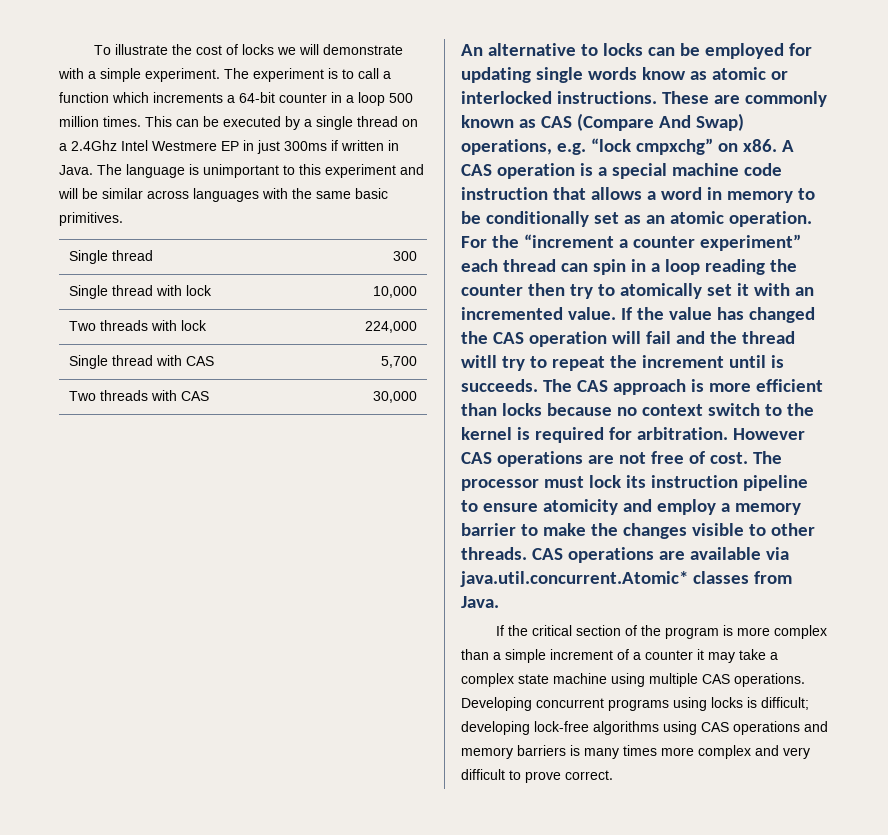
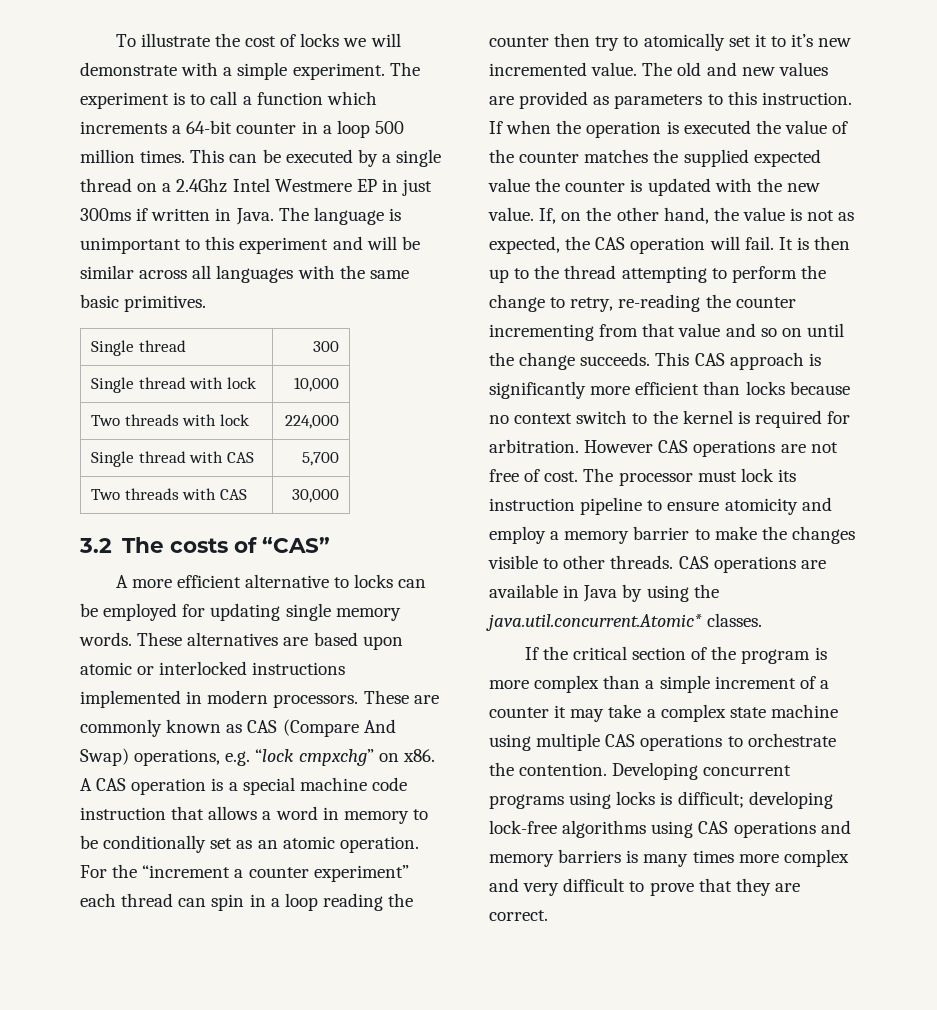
- The language is unimportant to this experiment and will be similar across languages with the same basic primitives.
+ The language is unimportant to this experiment and will be similar across all languages with the same basic primitives.
- An alternative to locks can be employed for updating single words know as atomic or interlocked instructions.
+ 3.2 The costs of “CAS”
+ A more efficient alternative to locks can be employed for updating single memory words. These alternatives are based upon atomic or interlocked instructions implemented in modern processors.
- For the “increment a counter experiment” each thread can spin in a loop reading the counter then try to atomically set it with an incremented value. If the value has changed the CAS operation will fail and the thread witll try to repeat the increment until is succeeds. The CAS approach is more efficient than locks because no context switch to the kernel is required for arbitration.
+ For the “increment a counter experiment” each thread can spin in a loop reading the counter then try to atomically set it to it’s new incremented value. The old and new values are provided as parameters to this instruction. If when the operation is executed the value of the counter matches the supplied expected value the counter is updated with the new value. If, on the other hand, the value is not as expected, the CAS operation will fail. It is then up to the thread attempting to perform the change to retry, re-reading the counter incrementing from that value and so on until the change succeeds. This CAS approach is significantly more efficient than locks because no context switch to the kernel is required for arbitration.
- CAS operations are available via java.util.concurrent.Atomic* classes from Java.
+ CAS operations are available in Java by using the java.util.concurrent.Atomic* classes.
- If the critical section of the program is more complex than a simple increment of a counter it may take a complex state machine using multiple CAS operations.
+ If the critical section of the program is more complex than a simple increment of a counter it may take a complex state machine using multiple CAS operations to orchestrate the contention.
- Developing concurrent programs using locks is difficult; developing lock-free algorithms using CAS operations and memory barriers is many times more complex and very difficult to prove correct.
+ Developing concurrent programs using locks is difficult; developing lock-free algorithms using CAS operations and memory barriers is many times more complex and very difficult to prove that they are correct.

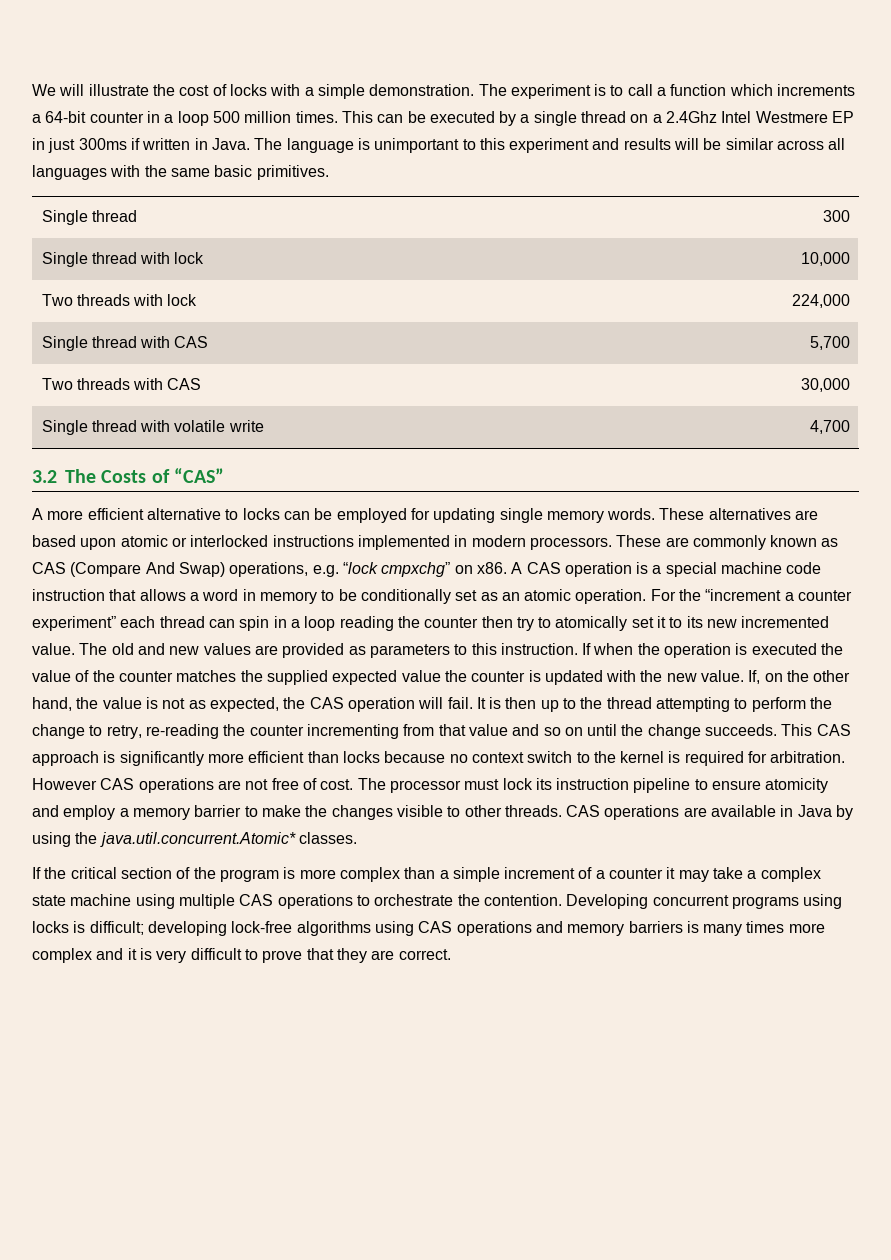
- To illustrate the cost of locks we will demonstrate with a simple experiment.
+ We will illustrate the cost of locks with a simple demonstration.
- The language is unimportant to this experiment and will be similar across all languages with the same basic primitives.
+ The language is unimportant to this experiment and results will be similar across all languages with the same basic primitives.
+ Single thread with volatile write | 4,700
- 3.2 The costs of “CAS”
+ 3.2 The Costs of “CAS”
- For the “increment a counter experiment” each thread can spin in a loop reading the counter then try to atomically set it to it’s new incremented value.
+ For the “increment a counter experiment” each thread can spin in a loop reading the counter then try to atomically set it to its new incremented value.
- Developing concurrent programs using locks is difficult; developing lock-free algorithms using CAS operations and memory barriers is many times more complex and very difficult to prove that they are correct.
+ Developing concurrent programs using locks is difficult; developing lock-free algorithms using CAS operations and memory barriers is many times more complex and it is very difficult to prove that they are correct.

